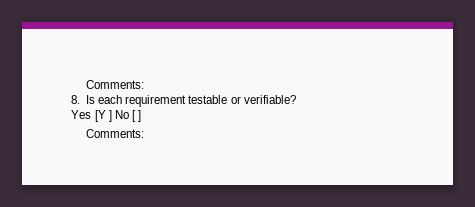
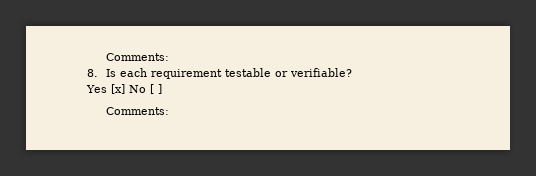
- Yes [Y ] No [ ]
+ Yes [x] No [ ]

